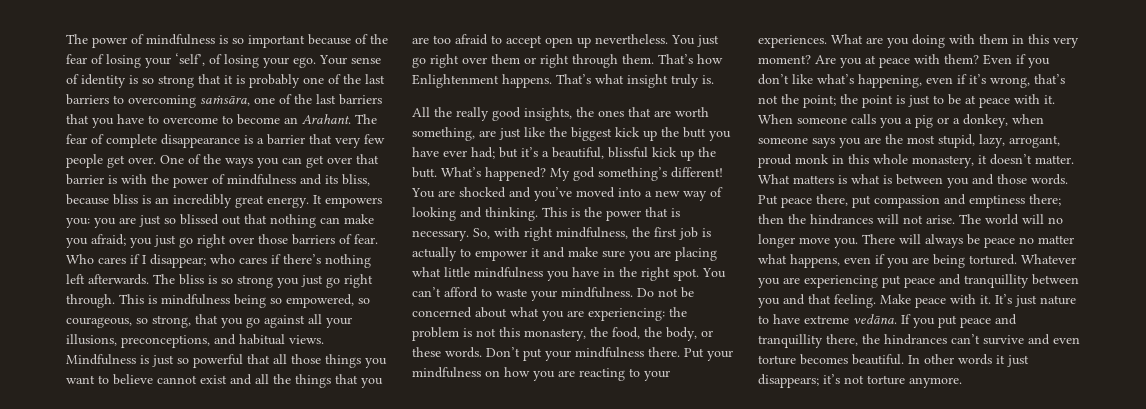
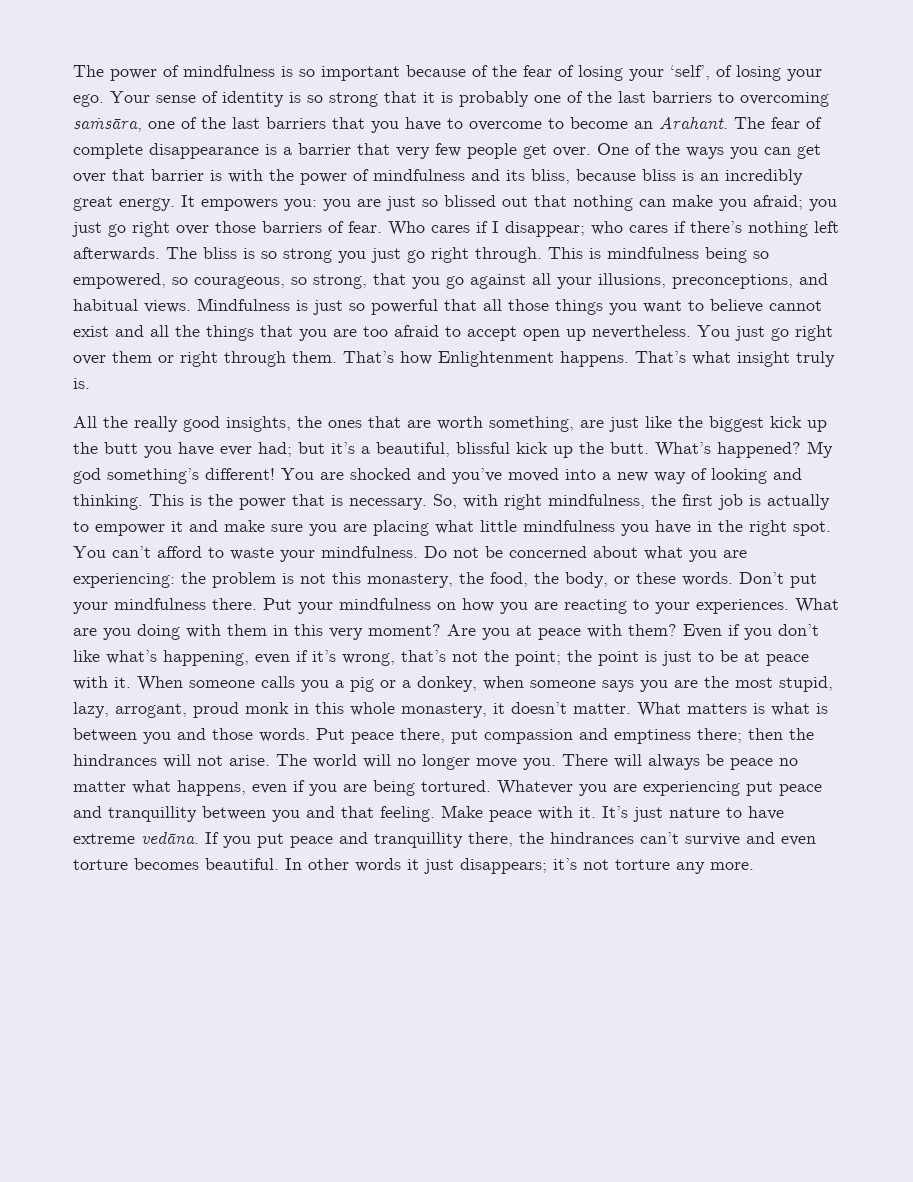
- In other words it just disappears; it’s not torture anymore.
+ In other words it just disappears; it’s not torture any more.

